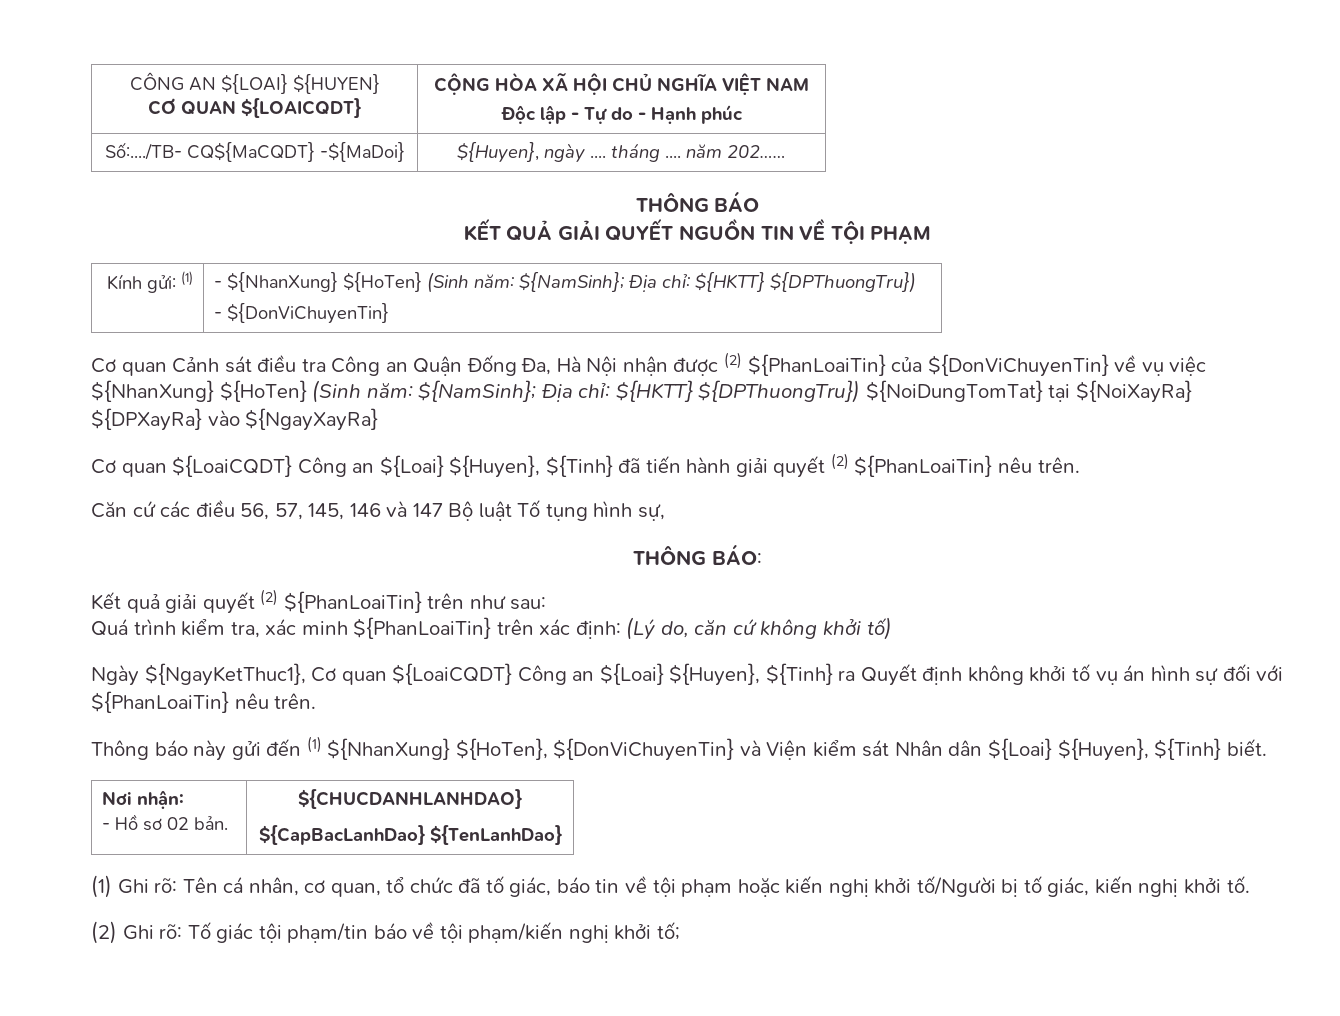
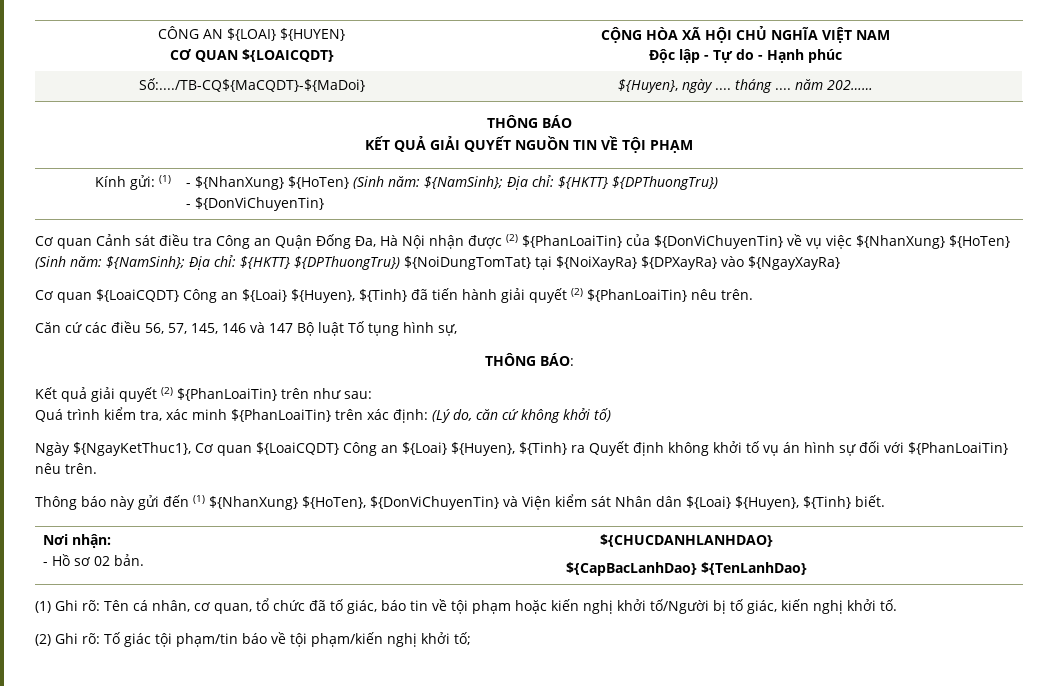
- Số:..../TB- CQ${MaCQDT} -${MaDoi} | ${Huyen}, ngày .... tháng .... năm 202……
+ Số:..../TB-CQ${MaCQDT}-${MaDoi} | ${Huyen}, ngày .... tháng .... năm 202……

